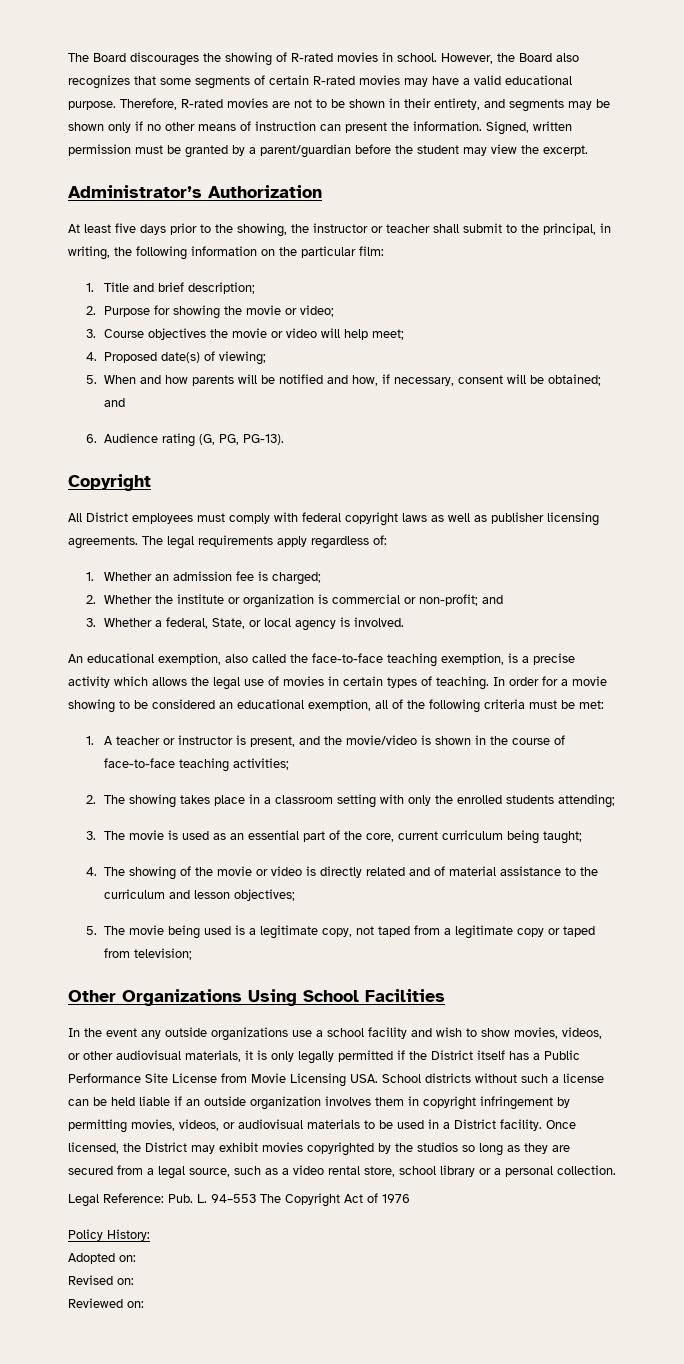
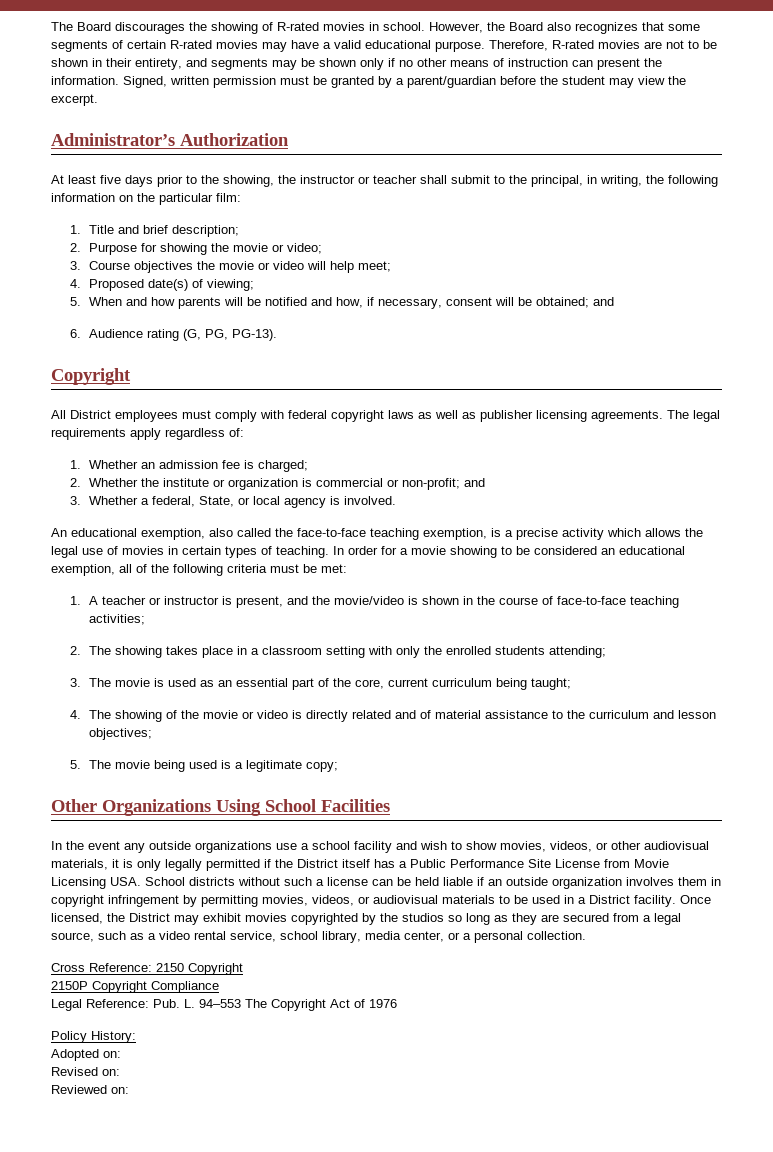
- 5. The movie being used is a legitimate copy, not taped from a legitimate copy or taped from television;
+ 5. The movie being used is a legitimate copy;
- Once licensed, the District may exhibit movies copyrighted by the studios so long as they are secured from a legal source, such as a video rental store, school library or a personal collection.
+ Once licensed, the District may exhibit movies copyrighted by the studios so long as they are secured from a legal source, such as a video rental service, school library, media center, or a personal collection.
+ Cross Reference: 2150 Copyright
+ 2150P Copyright Compliance

